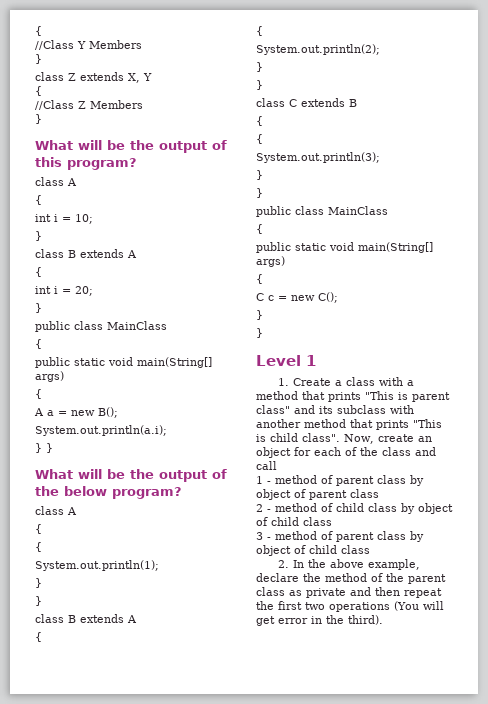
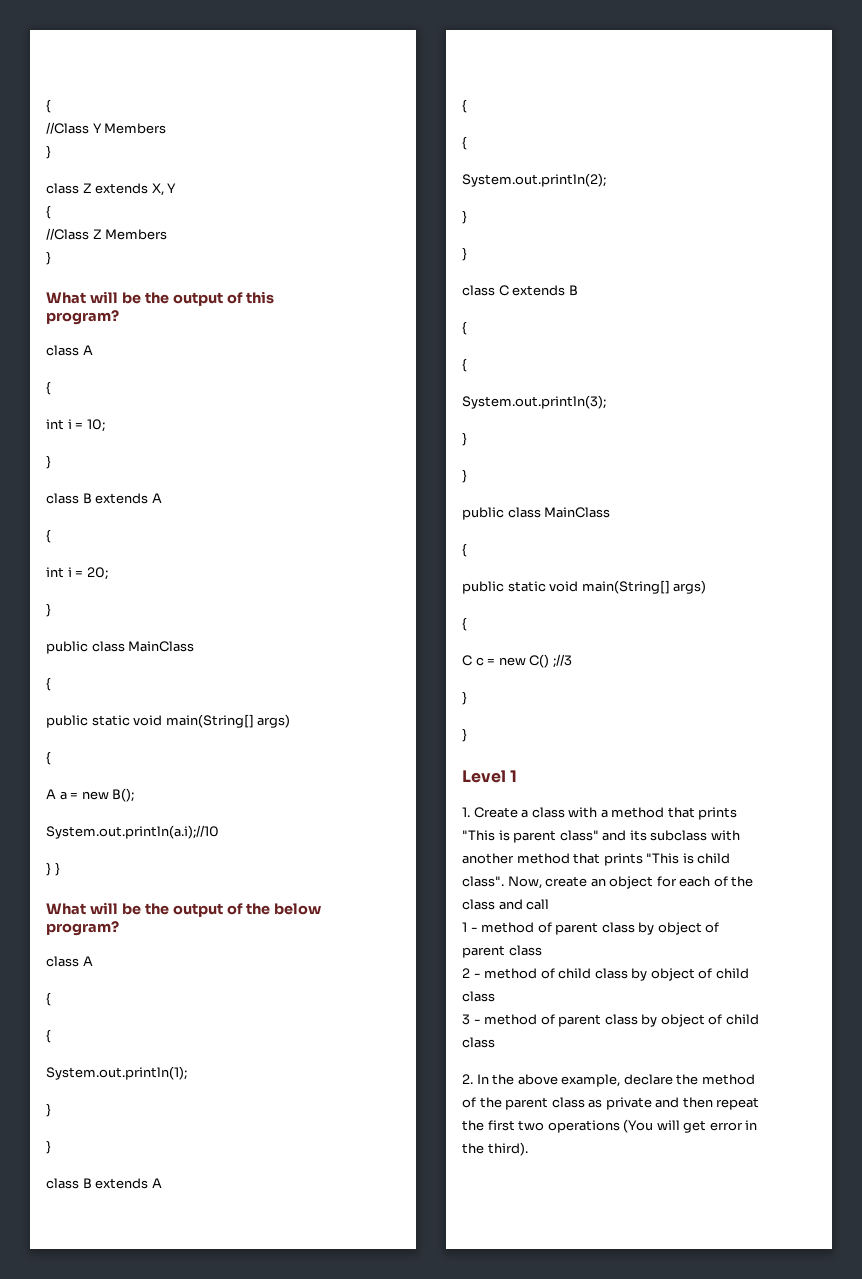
- System.out.println(a.i);
+ System.out.println(a.i);//10
- C c = new C();
+ C c = new C() ;//3

